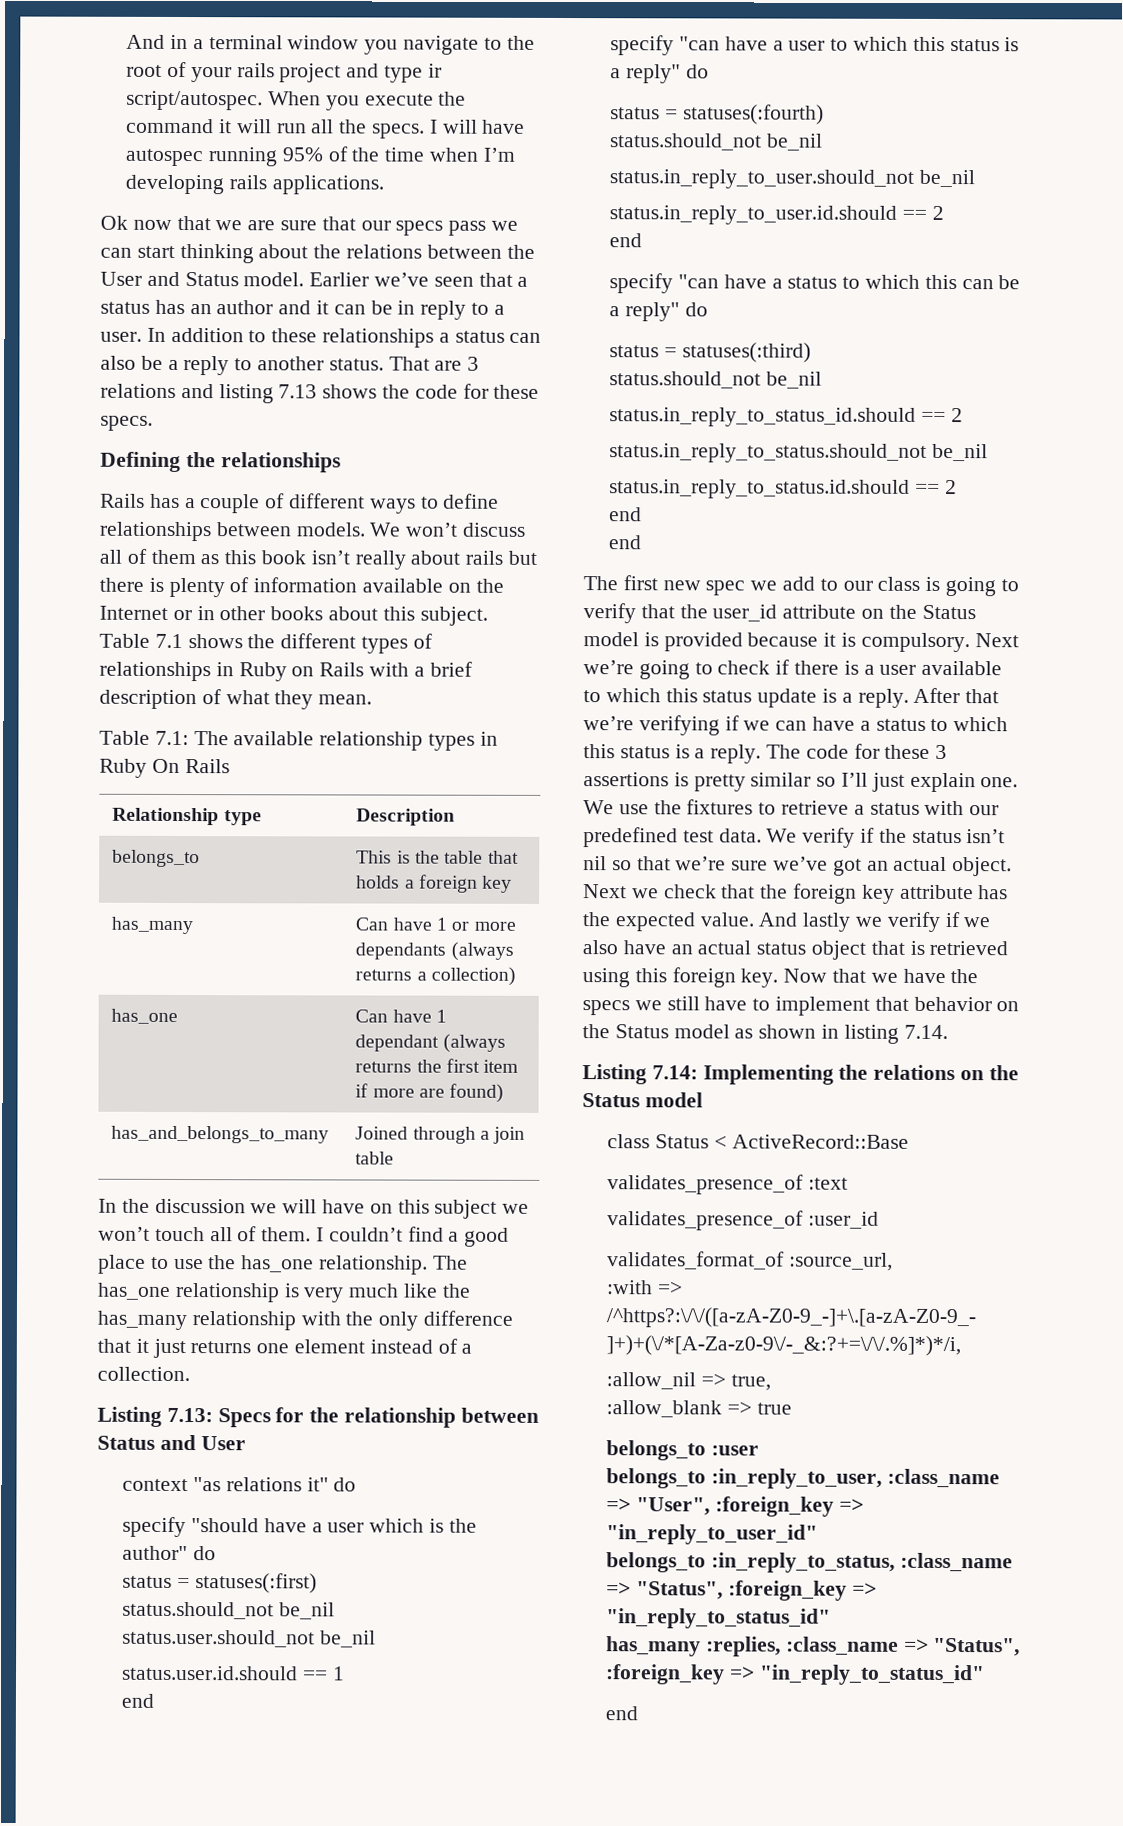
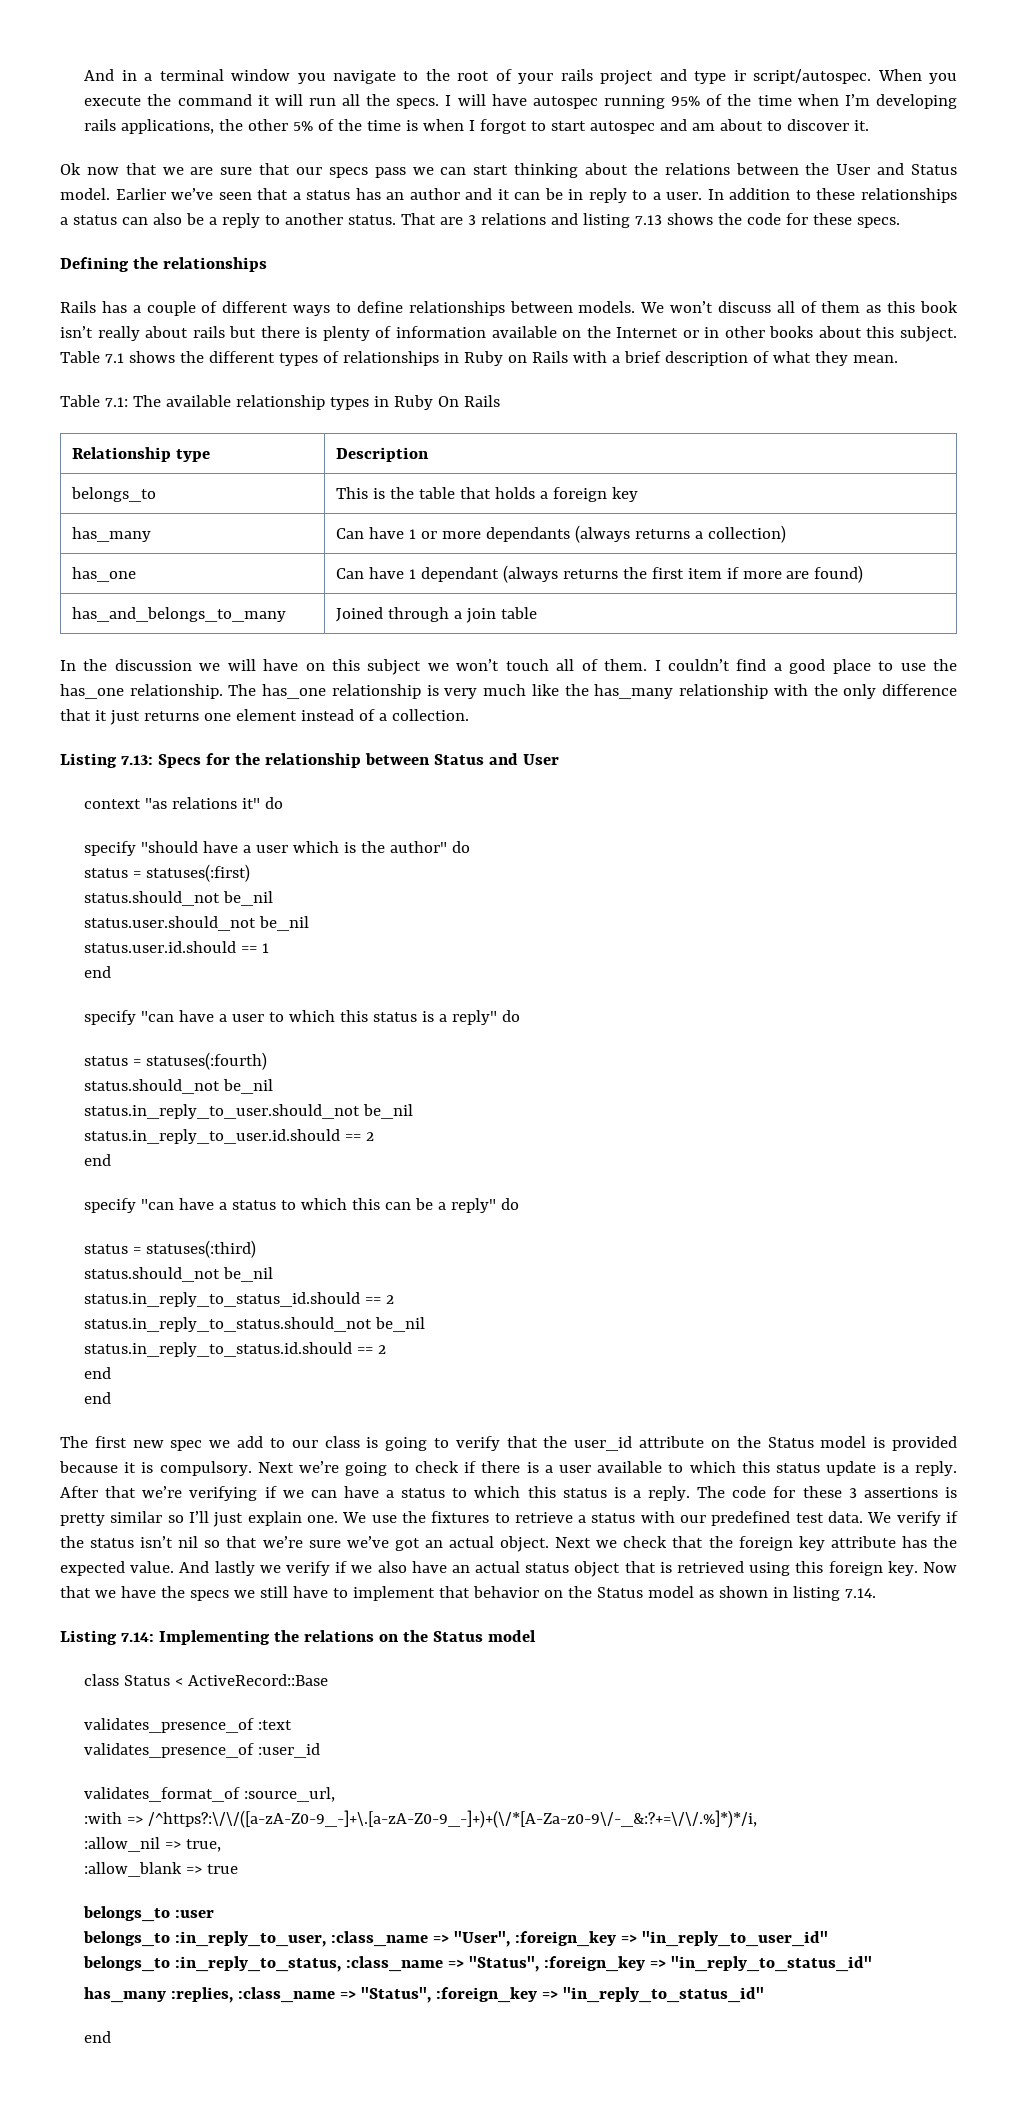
- I will have autospec running 95% of the time when I’m developing rails applications.
+ I will have autospec running 95% of the time when I’m developing rails applications, the other 5% of the time is when I forgot to start autospec and am about to discover it.

